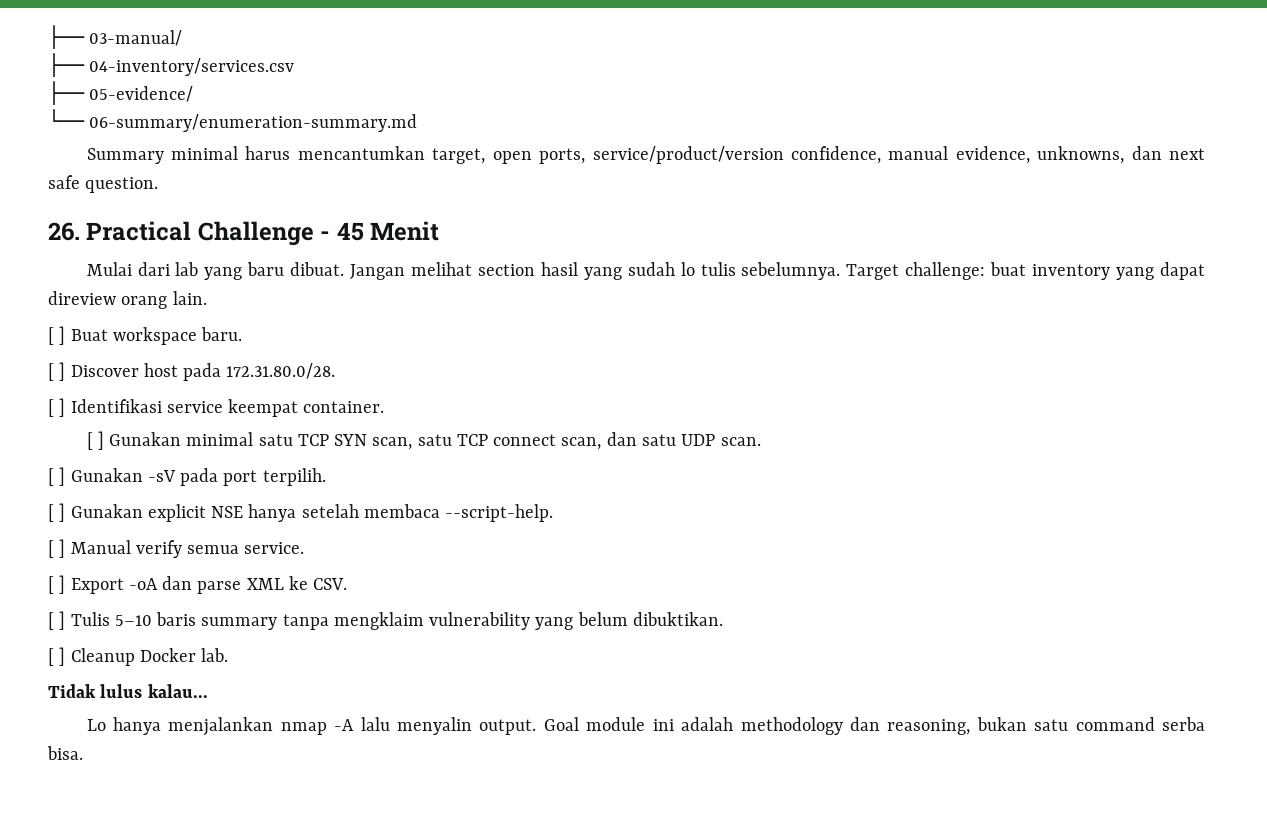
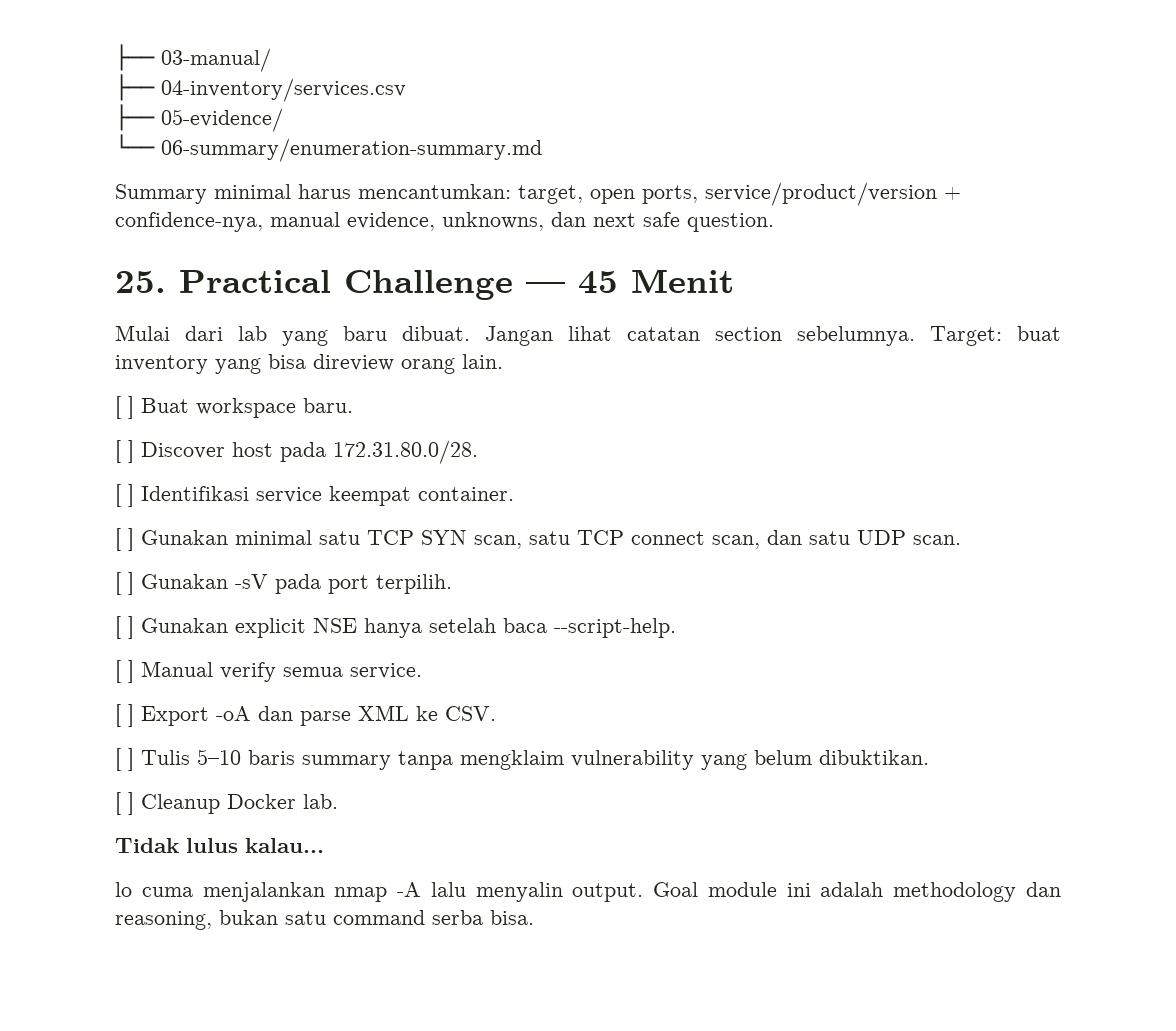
- Summary minimal harus mencantumkan target, open ports, service/product/version confidence, manual evidence, unknowns, dan next safe question.
+ Summary minimal harus mencantumkan: target, open ports, service/product/version + confidence-nya, manual evidence, unknowns, dan next safe question.
- 26. Practical Challenge - 45 Menit
+ 25. Practical Challenge — 45 Menit
- Jangan melihat section hasil yang sudah lo tulis sebelumnya. Target challenge: buat inventory yang dapat direview orang lain.
+ Jangan lihat catatan section sebelumnya. Target: buat inventory yang bisa direview orang lain.
- [ ] Gunakan explicit NSE hanya setelah membaca --script-help.
+ [ ] Gunakan explicit NSE hanya setelah baca --script-help.
- Lo hanya menjalankan nmap -A lalu menyalin output.
+ lo cuma menjalankan nmap -A lalu menyalin output.

